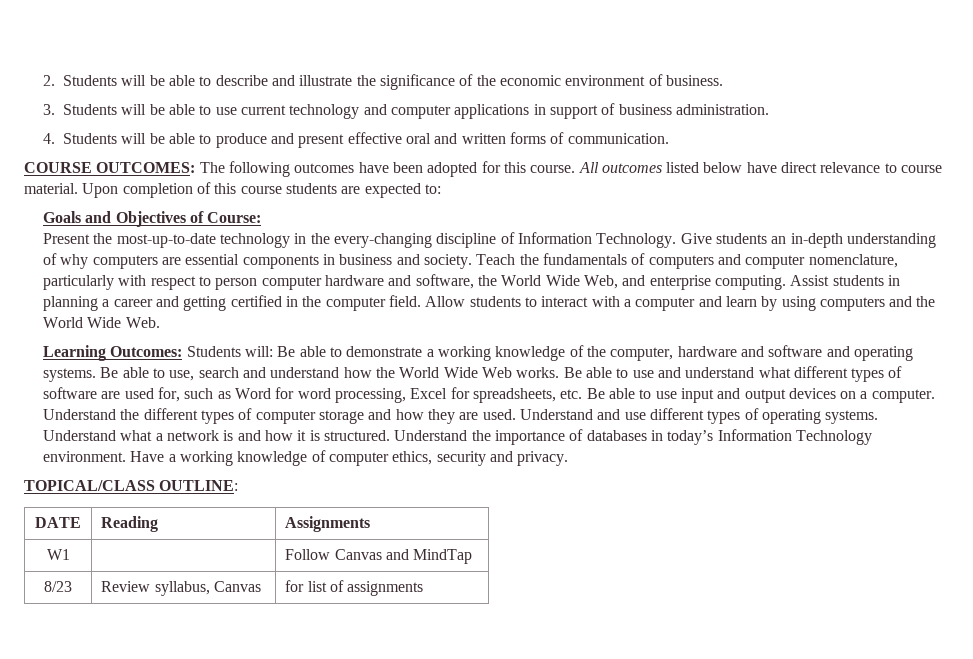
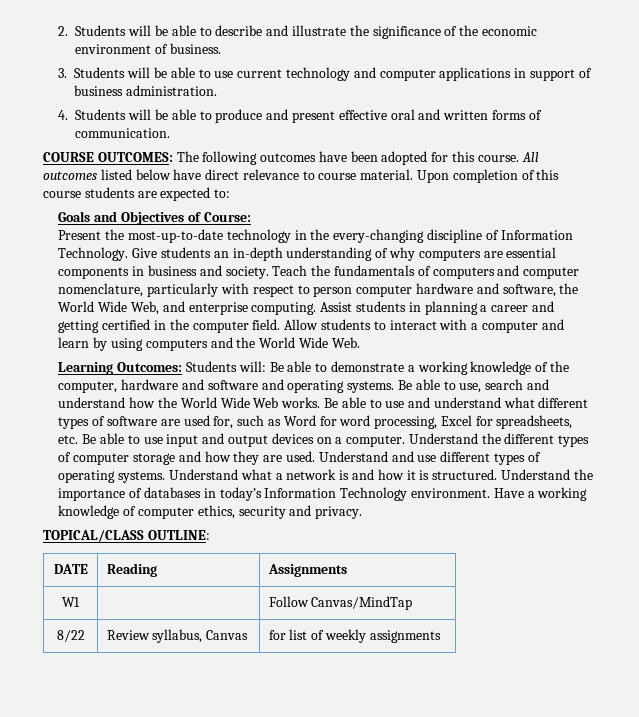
- W1 | | Follow Canvas and MindTap
- 8/23 | Review syllabus, Canvas | for list of assignments
+ W1 | | Follow Canvas/MindTap
+ 8/22 | Review syllabus, Canvas | for list of weekly assignments

